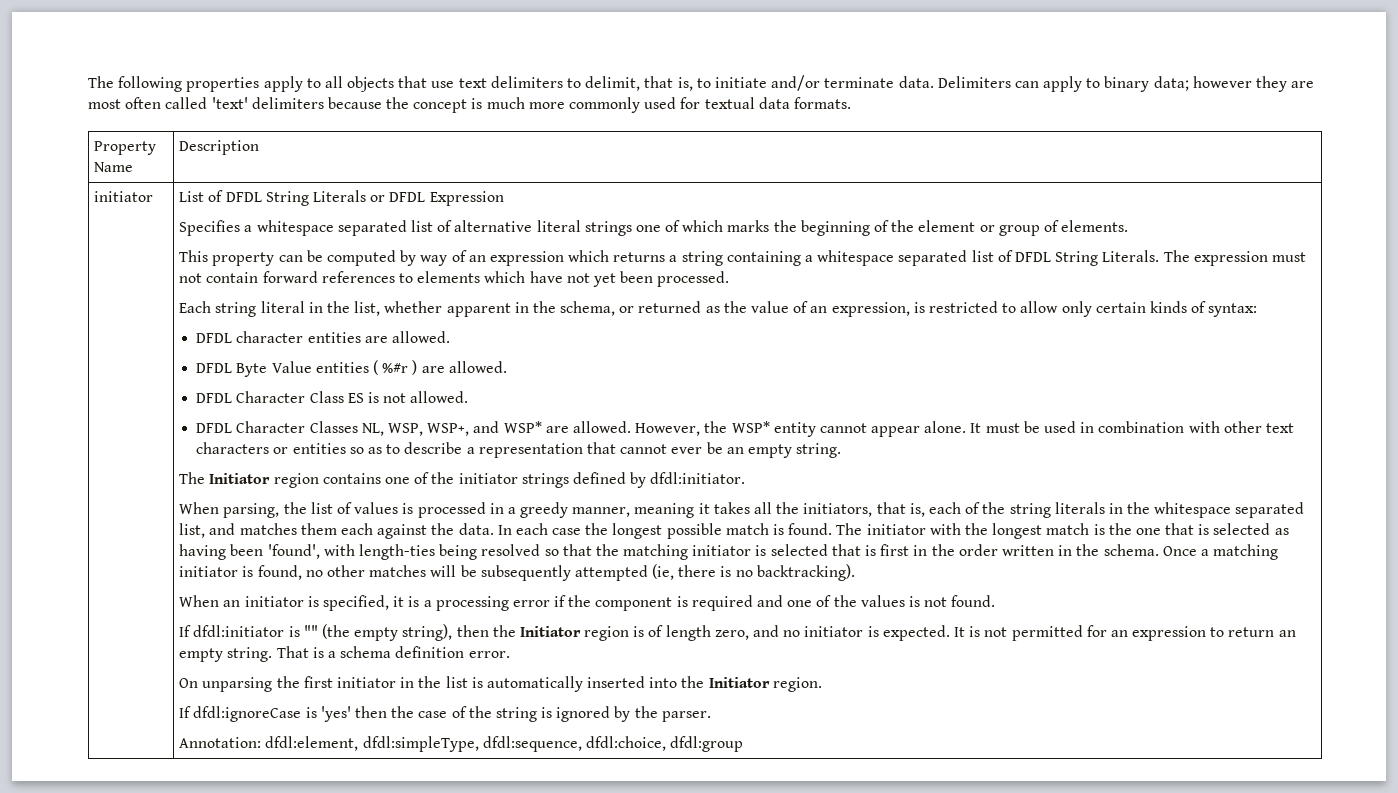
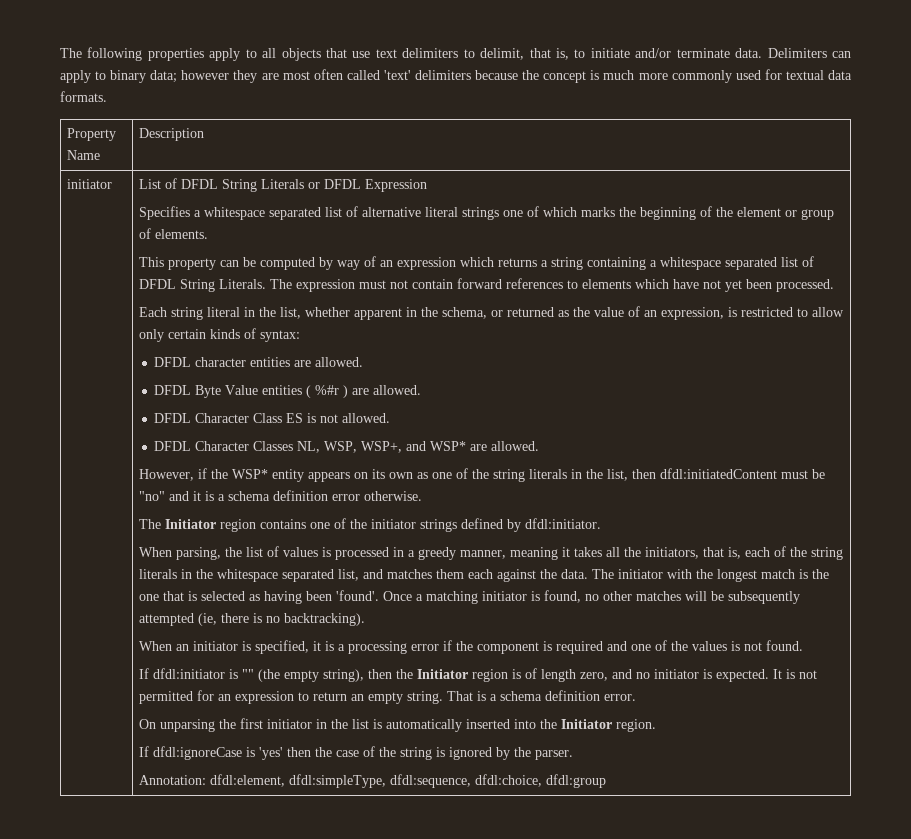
- DFDL Character Classes NL, WSP, WSP+, and WSP* are allowed. However, the WSP* entity cannot appear alone. It must be used in combination with other text characters or entities so as to describe a representation that cannot ever be an empty string.
+ DFDL Character Classes NL, WSP, WSP+, and WSP* are allowed.
+ However, if the WSP* entity appears on its own as one of the string literals in the list, then dfdl:initiatedContent must be "no" and it is a schema definition error otherwise.
- In each case the longest possible match is found.
- The initiator with the longest match is the one that is selected as having been 'found', with length-ties being resolved so that the matching initiator is selected that is first in the order written in the schema.
+ The initiator with the longest match is the one that is selected as having been 'found'.

